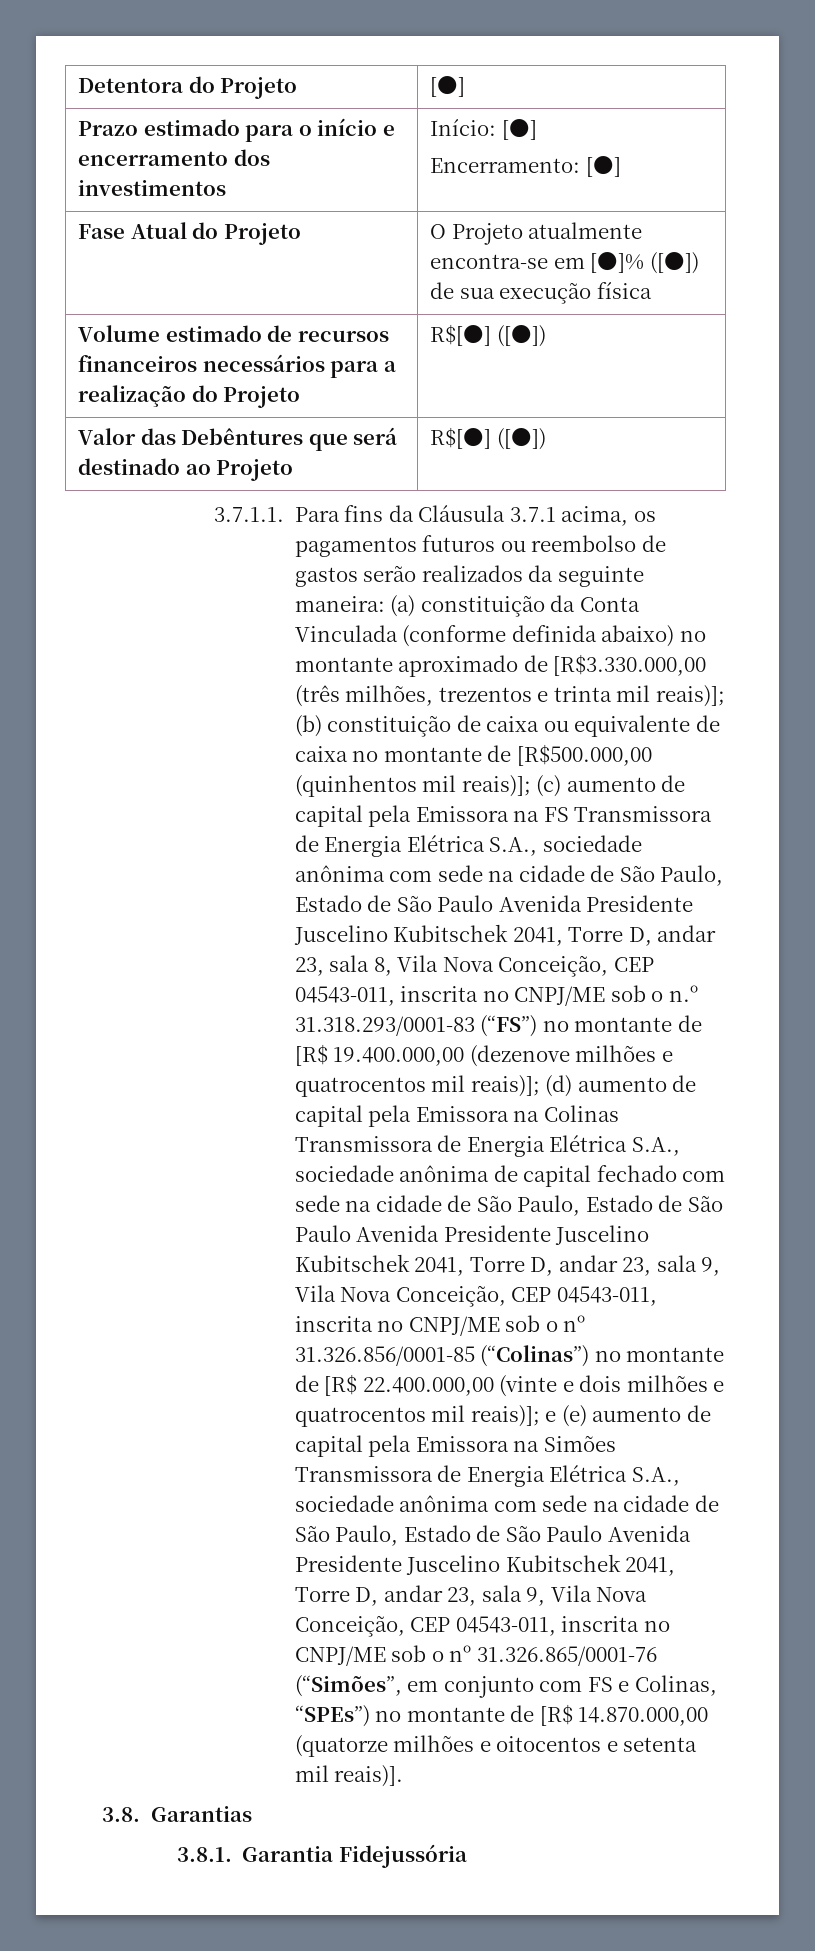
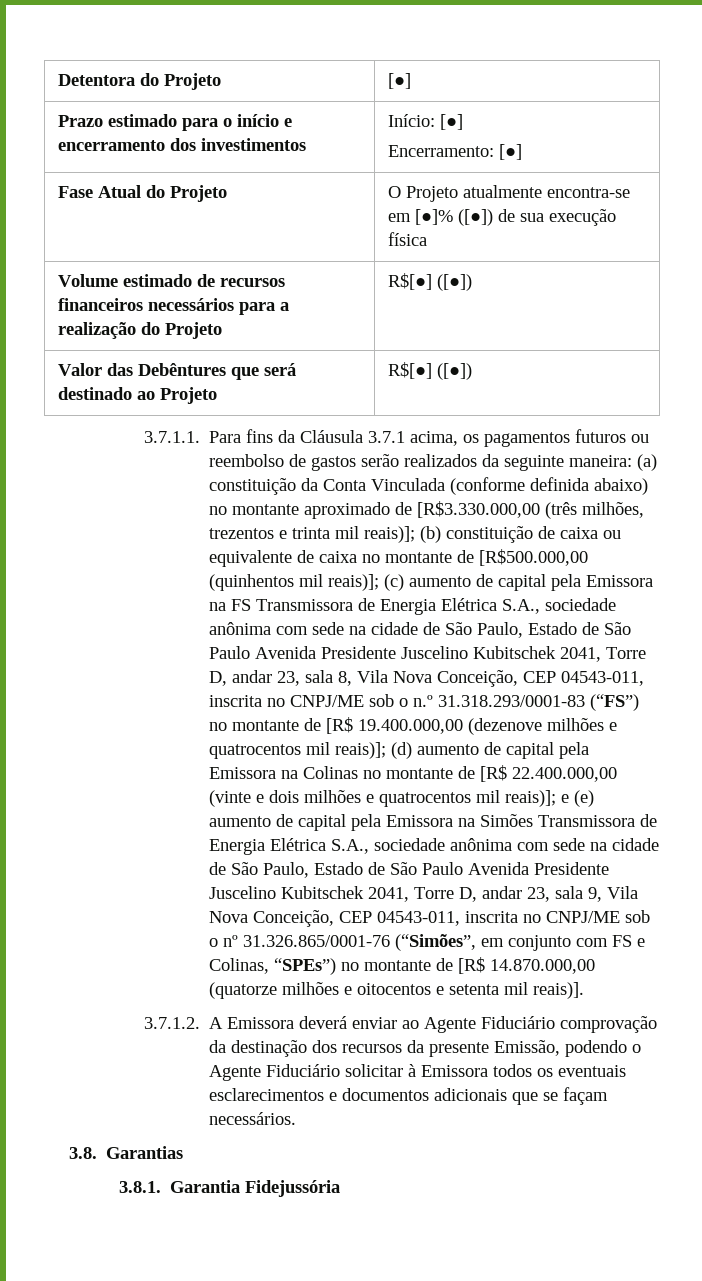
- (d) aumento de capital pela Emissora na Colinas Transmissora de Energia Elétrica S.A., sociedade anônima de capital fechado com sede na cidade de São Paulo, Estado de São Paulo Avenida Presidente Juscelino Kubitschek 2041, Torre D, andar 23, sala 9, Vila Nova Conceição, CEP 04543-011, inscrita no CNPJ/ME sob o nº 31.326.856/0001-85 (“Colinas”) no montante de [R$ 22.400.000,00 (vinte e dois milhões e quatrocentos mil reais)];
+ (d) aumento de capital pela Emissora na Colinas no montante de [R$ 22.400.000,00 (vinte e dois milhões e quatrocentos mil reais)];
+ 3.7.1.2. A Emissora deverá enviar ao Agente Fiduciário comprovação da destinação dos recursos da presente Emissão, podendo o Agente Fiduciário solicitar à Emissora todos os eventuais esclarecimentos e documentos adicionais que se façam necessários.

